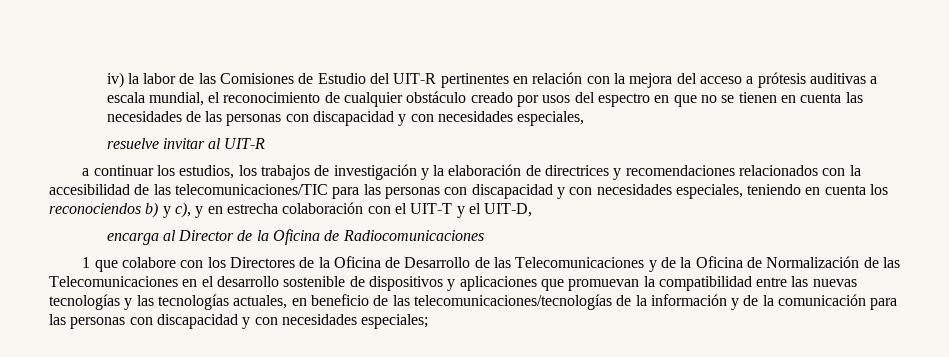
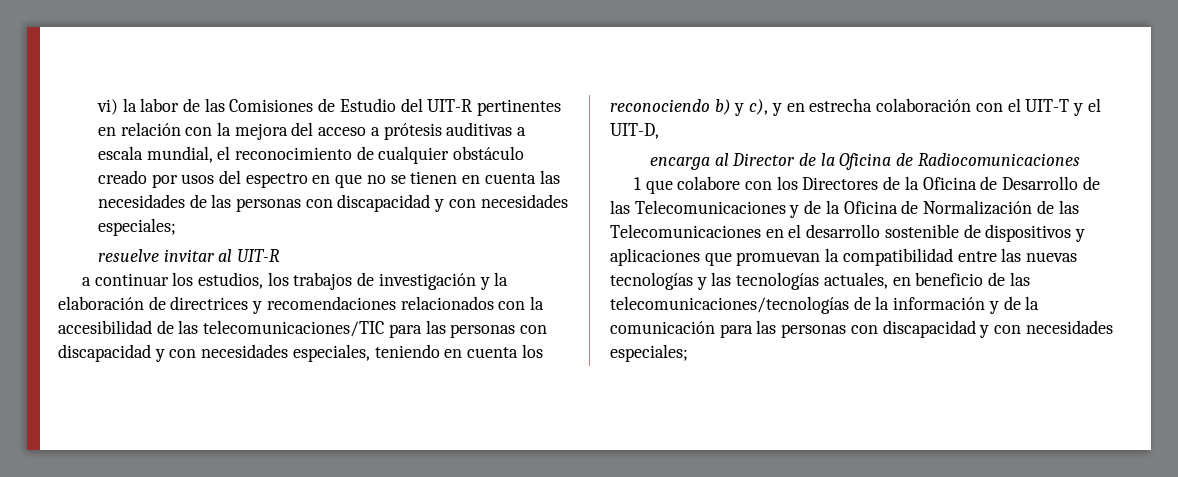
- iv) la labor de las Comisiones de Estudio del UIT-R pertinentes en relación con la mejora del acceso a prótesis auditivas a escala mundial, el reconocimiento de cualquier obstáculo creado por usos del espectro en que no se tienen en cuenta las necesidades de las personas con discapacidad y con necesidades especiales,
+ vi) la labor de las Comisiones de Estudio del UIT-R pertinentes en relación con la mejora del acceso a prótesis auditivas a escala mundial, el reconocimiento de cualquier obstáculo creado por usos del espectro en que no se tienen en cuenta las necesidades de las personas con discapacidad y con necesidades especiales;
- a continuar los estudios, los trabajos de investigación y la elaboración de directrices y recomendaciones relacionados con la accesibilidad de las telecomunicaciones/TIC para las personas con discapacidad y con necesidades especiales, teniendo en cuenta los reconociendos b) y c), y en estrecha colaboración con el UIT-T y el UIT-D,
+ a continuar los estudios, los trabajos de investigación y la elaboración de directrices y recomendaciones relacionados con la accesibilidad de las telecomunicaciones/TIC para las personas con discapacidad y con necesidades especiales, teniendo en cuenta los reconociendo b) y c), y en estrecha colaboración con el UIT-T y el UIT-D,

